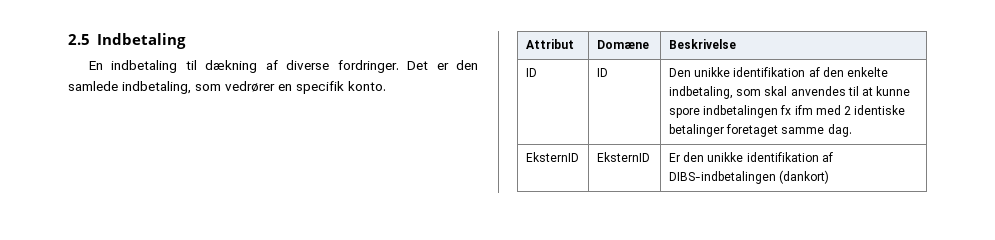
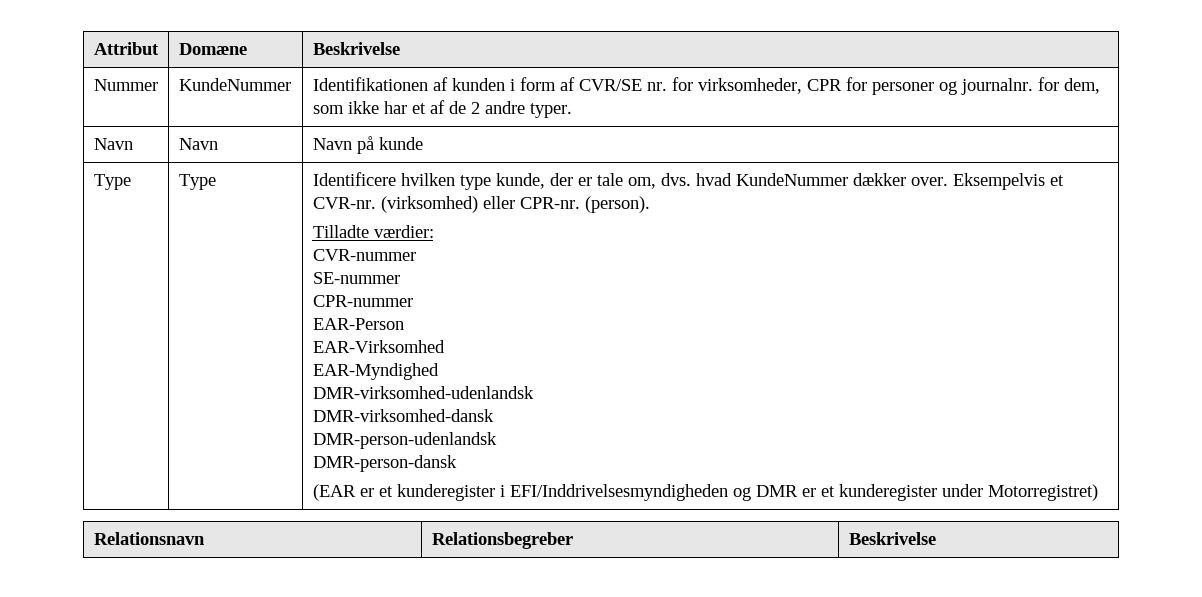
- 2.5 Indbetaling
- En indbetaling til dækning af diverse fordringer. Det er den samlede indbetaling, som vedrører en specifik konto.
  Attribut | Domæne | Beskrivelse
- ID | ID | Den unikke identifikation af den enkelte indbetaling, som skal anvendes til at kunne spore indbetalingen fx ifm med 2 identiske betalinger foretaget samme dag.
- EksternID | EksternID | Er den unikke identifikation af DIBS-indbetalingen (dankort)
+ Nummer | KundeNummer | Identifikationen af kunden i form af CVR/SE nr. for virksomheder, CPR for personer og journalnr. for dem, som ikke har et af de 2 andre typer.
+ Navn | Navn | Navn på kunde
+ Type | Type | Identificere hvilken type kunde, der er tale om, dvs. hvad KundeNummer dækker over. Eksempelvis et CVR-nr. (virksomhed) eller CPR-nr. (person).
+ Tilladte værdier:
+ CVR-nummer
+ SE-nummer
+ CPR-nummer
+ EAR-Person
+ EAR-Virksomhed
+ EAR-Myndighed
+ DMR-virksomhed-udenlandsk
+ DMR-virksomhed-dansk
+ DMR-person-udenlandsk
+ DMR-person-dansk
+ (EAR er et kunderegister i EFI/Inddrivelsesmyndigheden og DMR er et kunderegister under Motorregistret)
+ Relationsnavn | Relationsbegreber | Beskrivelse

